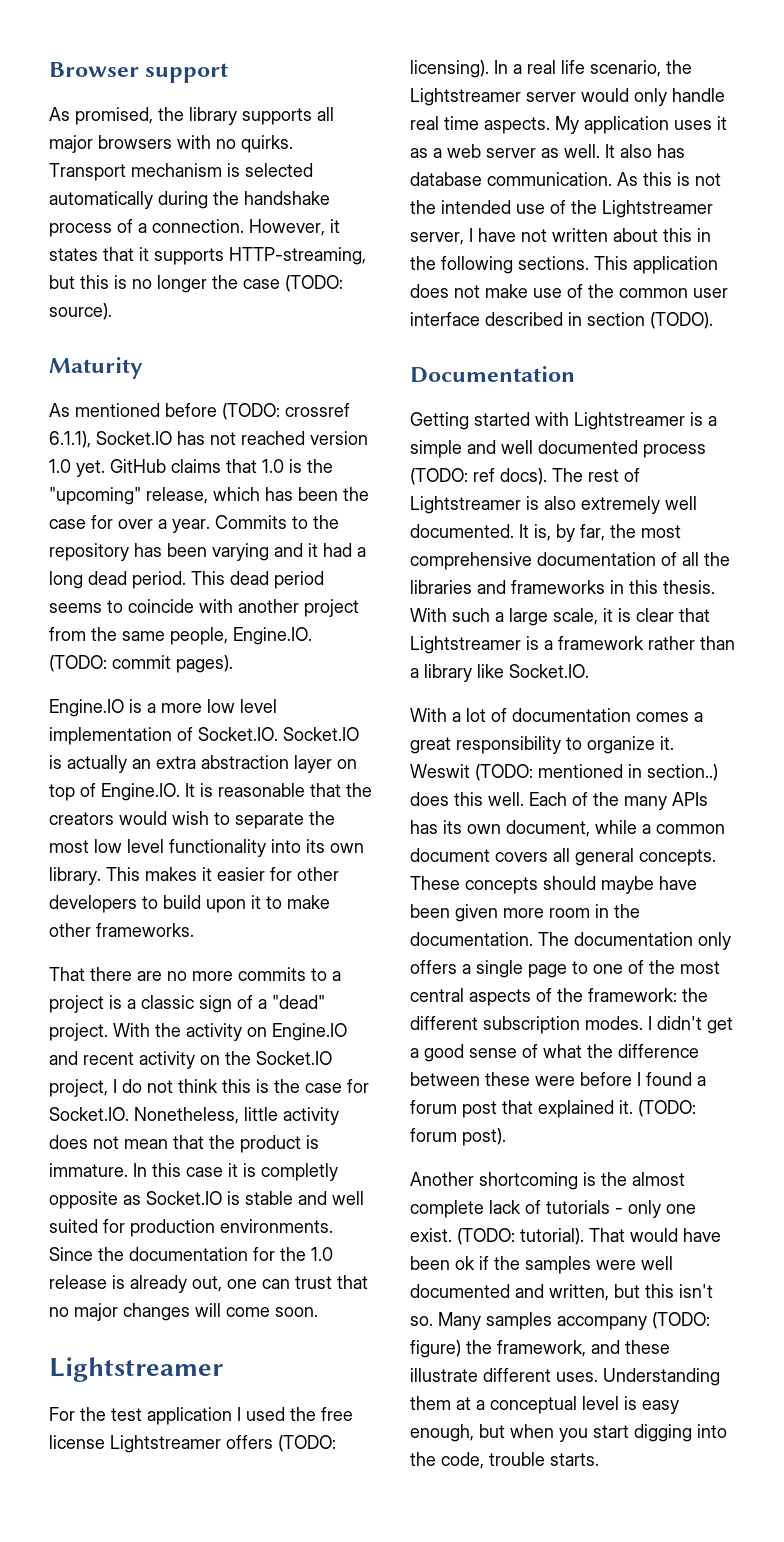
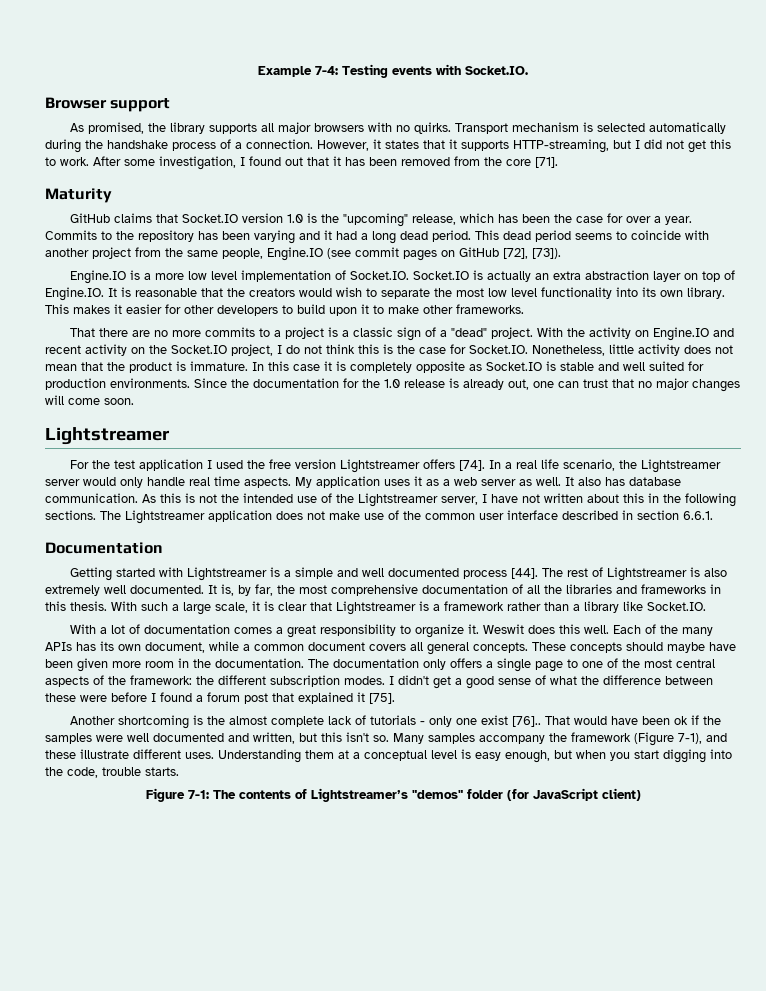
+ Example 7-4: Testing events with Socket.IO.
- However, it states that it supports HTTP-streaming, but this is no longer the case (TODO: source).
+ However, it states that it supports HTTP-streaming, but I did not get this to work. After some investigation, I found out that it has been removed from the core [71].
  Maturity
- As mentioned before (TODO: crossref 6.1.1), Socket.IO has not reached version 1.0 yet. GitHub claims that 1.0 is the "upcoming" release, which has been the case for over a year.
+ GitHub claims that Socket.IO version 1.0 is the "upcoming" release, which has been the case for over a year.
- This dead period seems to coincide with another project from the same people, Engine.IO. (TODO: commit pages).
+ This dead period seems to coincide with another project from the same people, Engine.IO (see commit pages on GitHub [72], [73]).
- In this case it is completly opposite as Socket.IO is stable and well suited for production environments.
+ In this case it is completely opposite as Socket.IO is stable and well suited for production environments.
- For the test application I used the free license Lightstreamer offers (TODO: licensing).
+ For the test application I used the free version Lightstreamer offers [74].
- This application does not make use of the common user interface described in section (TODO).
+ The Lightstreamer application does not make use of the common user interface described in section 6.6.1.
- Getting started with Lightstreamer is a simple and well documented process (TODO: ref docs).
+ Getting started with Lightstreamer is a simple and well documented process [44].
- Weswit (TODO: mentioned in section..) does this well.
+ Weswit does this well.
- I didn't get a good sense of what the difference between these were before I found a forum post that explained it. (TODO: forum post).
+ I didn't get a good sense of what the difference between these were before I found a forum post that explained it [75].
- Another shortcoming is the almost complete lack of tutorials - only one exist. (TODO: tutorial).
+ Another shortcoming is the almost complete lack of tutorials - only one exist [76]..
- Many samples accompany (TODO: figure) the framework, and these illustrate different uses.
+ Many samples accompany the framework (Figure 7-1), and these illustrate different uses.
+ Figure 7-1: The contents of Lightstreamer’s "demos" folder (for JavaScript client)

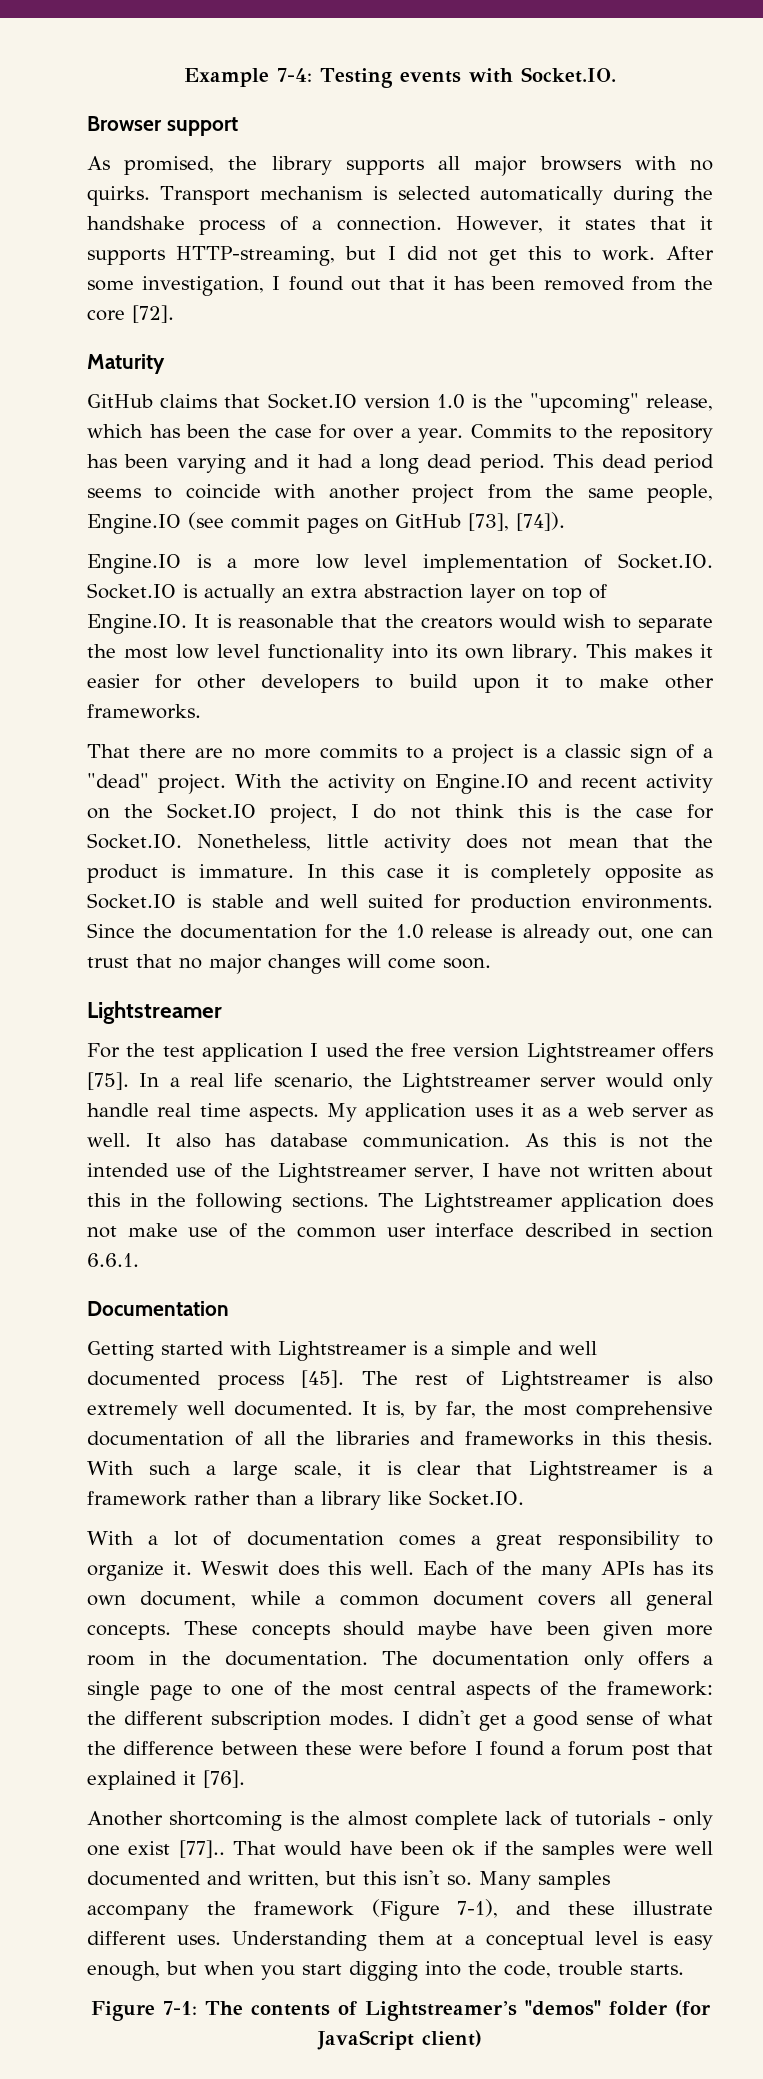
- After some investigation, I found out that it has been removed from the core [71].
+ After some investigation, I found out that it has been removed from the core [72].
- This dead period seems to coincide with another project from the same people, Engine.IO (see commit pages on GitHub [72], [73]).
+ This dead period seems to coincide with another project from the same people, Engine.IO (see commit pages on GitHub [73], [74]).
- For the test application I used the free version Lightstreamer offers [74].
+ For the test application I used the free version Lightstreamer offers [75].
- Getting started with Lightstreamer is a simple and well documented process [44].
+ Getting started with Lightstreamer is a simple and well documented process [45].
- I didn't get a good sense of what the difference between these were before I found a forum post that explained it [75].
+ I didn't get a good sense of what the difference between these were before I found a forum post that explained it [76].
- Another shortcoming is the almost complete lack of tutorials - only one exist [76]..
+ Another shortcoming is the almost complete lack of tutorials - only one exist [77]..

